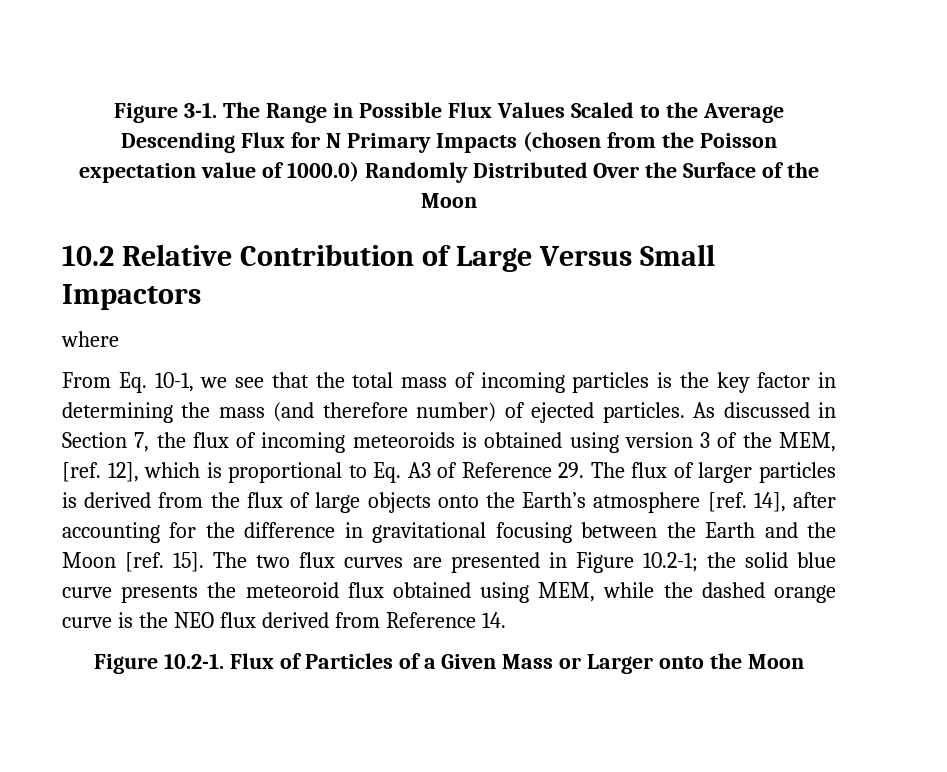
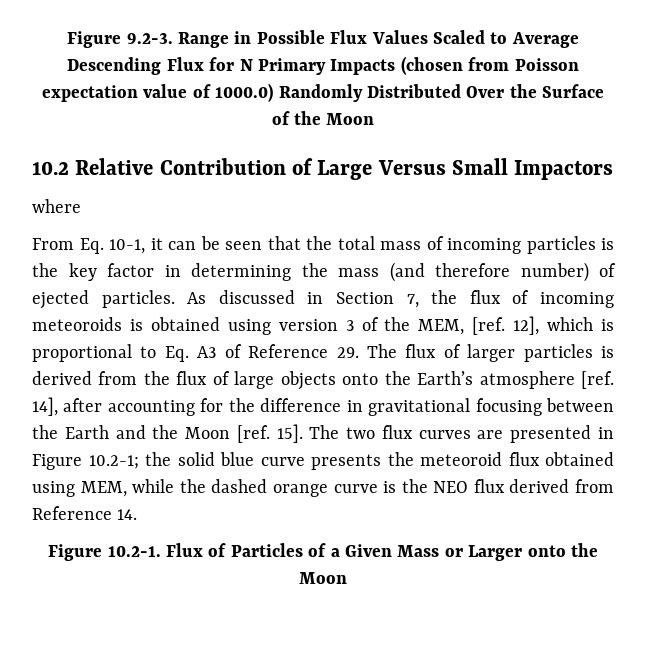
- Figure 3-1. The Range in Possible Flux Values Scaled to the Average Descending Flux for N Primary Impacts (chosen from the Poisson expectation value of 1000.0) Randomly Distributed Over the Surface of the Moon
+ Figure 9.2-3. Range in Possible Flux Values Scaled to Average Descending Flux for N Primary Impacts (chosen from Poisson expectation value of 1000.0) Randomly Distributed Over the Surface of the Moon
- From Eq. 10-1, we see that the total mass of incoming particles is the key factor in determining the mass (and therefore number) of ejected particles.
+ From Eq. 10-1, it can be seen that the total mass of incoming particles is the key factor in determining the mass (and therefore number) of ejected particles.

